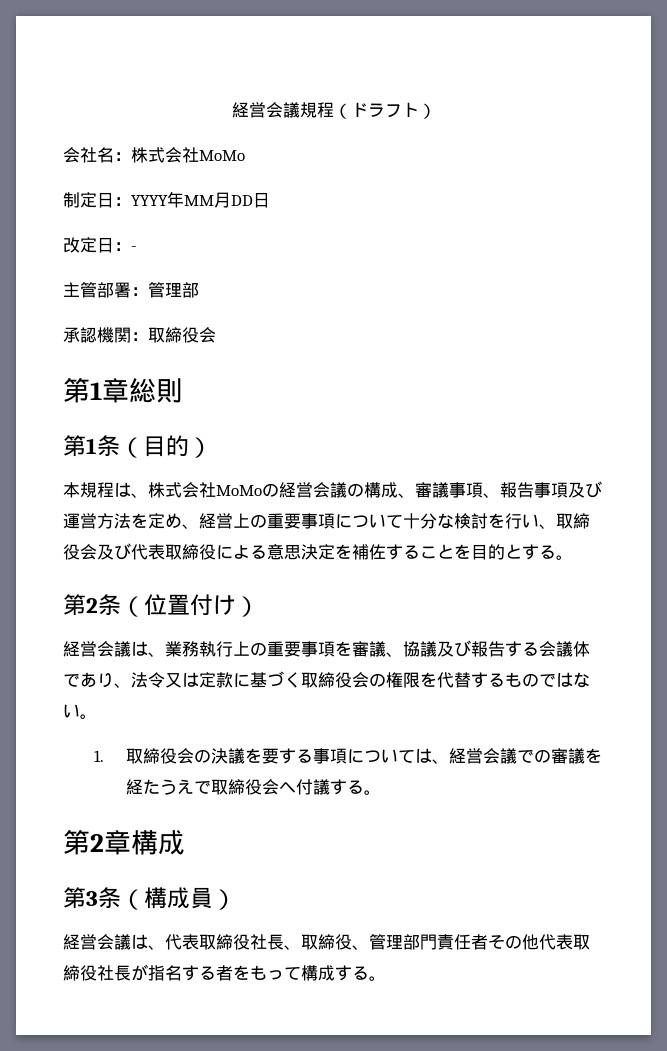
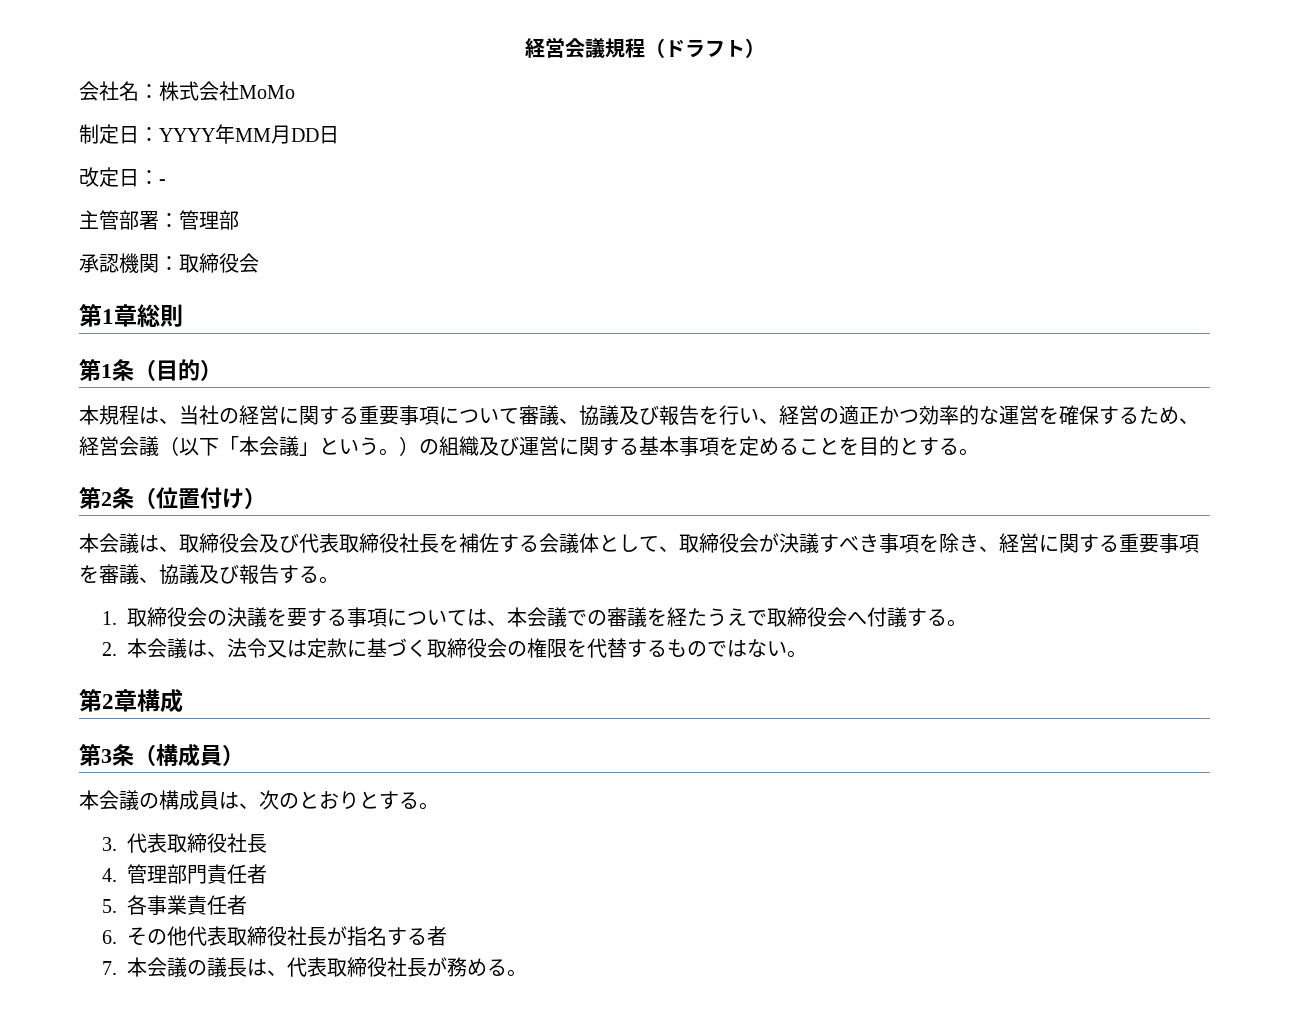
- 本規程は、株式会社MoMoの経営会議の構成、審議事項、報告事項及び運営方法を定め、経営上の重要事項について十分な検討を行い、取締役会及び代表取締役による意思決定を補佐することを目的とする。
+ 本規程は、当社の経営に関する重要事項について審議、協議及び報告を行い、経営の適正かつ効率的な運営を確保するため、経営会議（以下「本会議」という。）の組織及び運営に関する基本事項を定めることを目的とする。
- 経営会議は、業務執行上の重要事項を審議、協議及び報告する会議体であり、法令又は定款に基づく取締役会の権限を代替するものではない。
+ 本会議は、取締役会及び代表取締役社長を補佐する会議体として、取締役会が決議すべき事項を除き、経営に関する重要事項を審議、協議及び報告する。
+ 1.取締役会の決議を要する事項については、本会議での審議を経たうえで取締役会へ付議する。
+ 2.本会議は、法令又は定款に基づく取締役会の権限を代替するものではない。
- 1.取締役会の決議を要する事項については、経営会議での審議を経たうえで取締役会へ付議する。
- 経営会議は、代表取締役社長、取締役、管理部門責任者その他代表取締役社長が指名する者をもって構成する。
+ 本会議の構成員は、次のとおりとする。
+ 3.代表取締役社長
+ 4.管理部門責任者
+ 5.各事業責任者
+ 6.その他代表取締役社長が指名する者
+ 7.本会議の議長は、代表取締役社長が務める。

